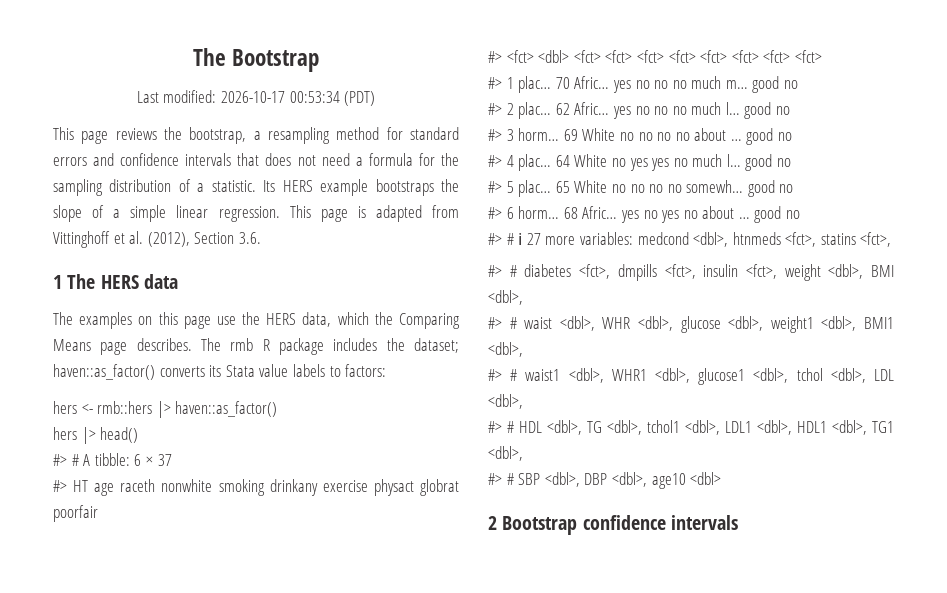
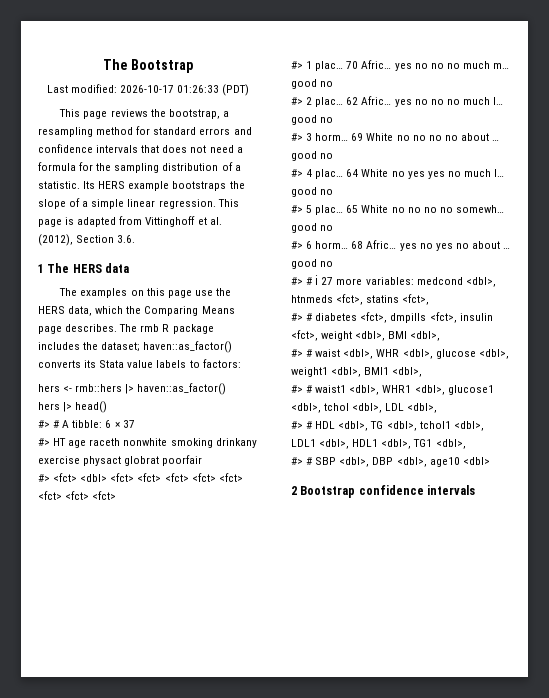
- Last modified: 2026-10-17 00:53:34 (PDT)
+ Last modified: 2026-10-17 01:26:33 (PDT)

